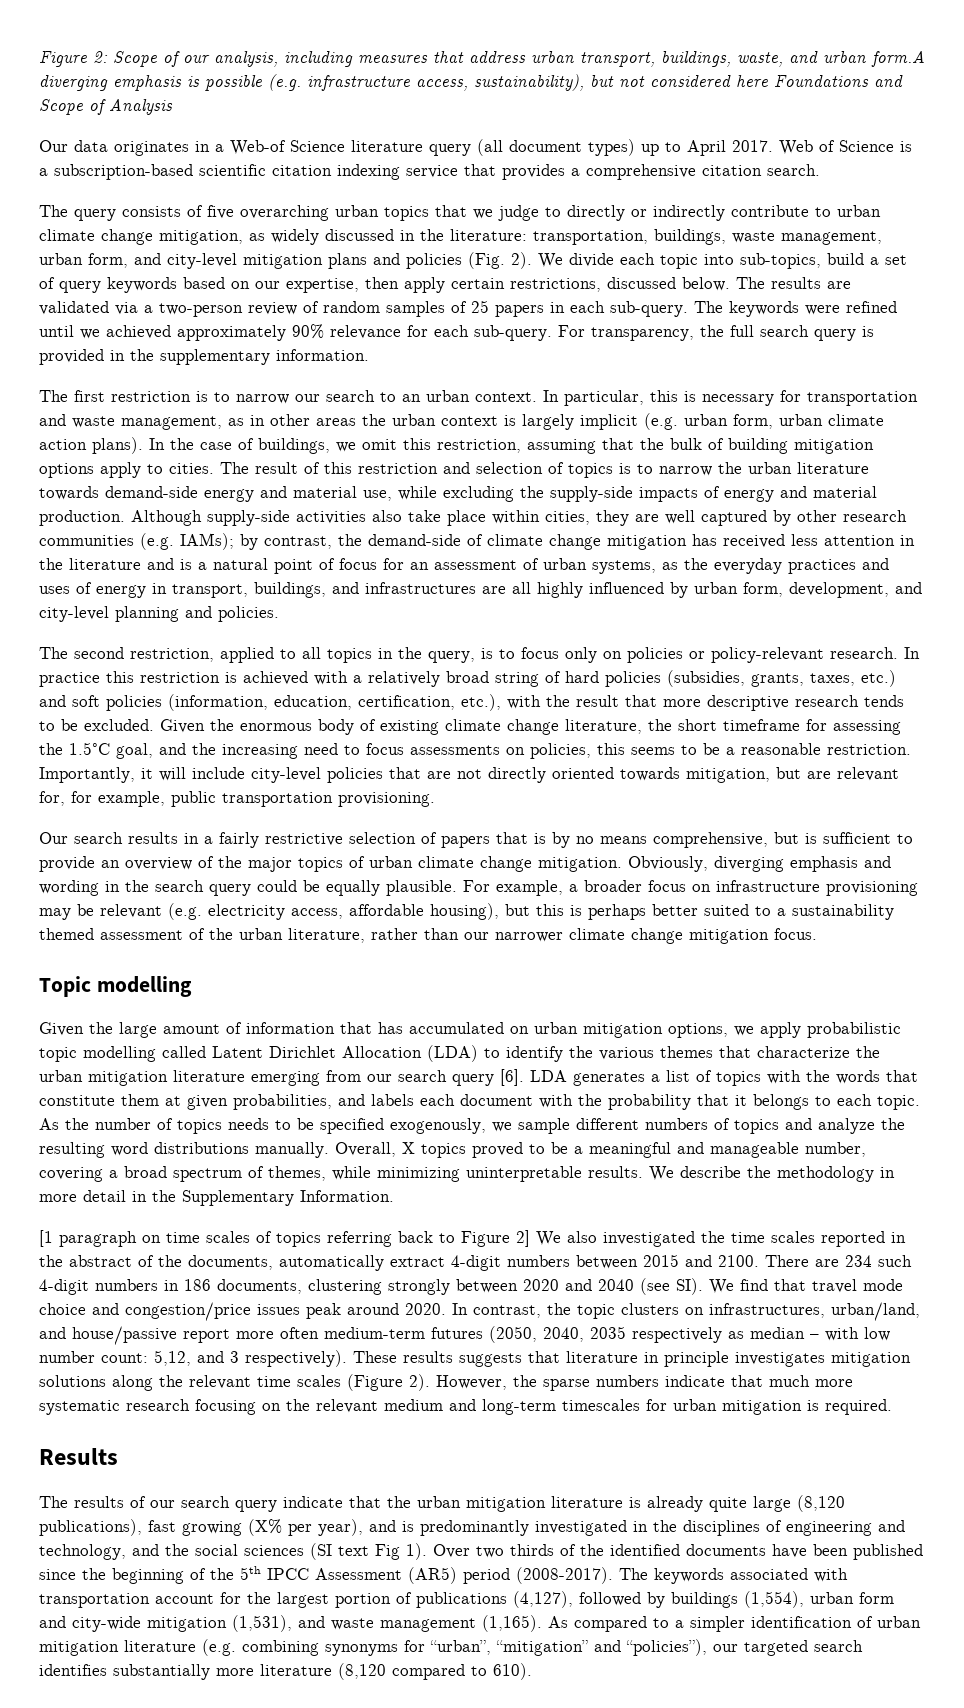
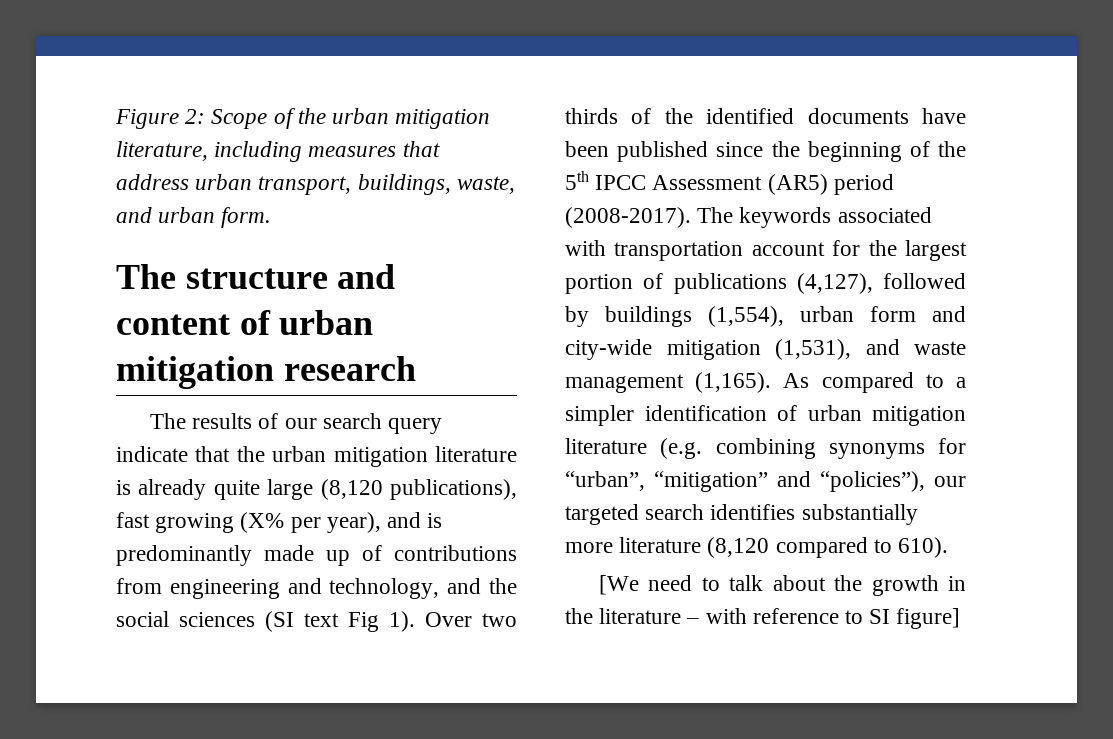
- Figure 2: Scope of our analysis, including measures that address urban transport, buildings, waste, and urban form.A diverging emphasis is possible (e.g. infrastructure access, sustainability), but not considered here Foundations and Scope of Analysis
- Our data originates in a Web-of Science literature query (all document types) up to April 2017. Web of Science is a subscription-based scientific citation indexing service that provides a comprehensive citation search.
- The query consists of five overarching urban topics that we judge to directly or indirectly contribute to urban climate change mitigation, as widely discussed in the literature: transportation, buildings, waste management, urban form, and city-level mitigation plans and policies (Fig. 2). We divide each topic into sub-topics, build a set of query keywords based on our expertise, then apply certain restrictions, discussed below. The results are validated via a two-person review of random samples of 25 papers in each sub-query. The keywords were refined until we achieved approximately 90% relevance for each sub-query. For transparency, the full search query is provided in the supplementary information.
- The first restriction is to narrow our search to an urban context. In particular, this is necessary for transportation and waste management, as in other areas the urban context is largely implicit (e.g. urban form, urban climate action plans). In the case of buildings, we omit this restriction, assuming that the bulk of building mitigation options apply to cities. The result of this restriction and selection of topics is to narrow the urban literature towards demand-side energy and material use, while excluding the supply-side impacts of energy and material production. Although supply-side activities also take place within cities, they are well captured by other research communities (e.g. IAMs); by contrast, the demand-side of climate change mitigation has received less attention in the literature and is a natural point of focus for an assessment of urban systems, as the everyday practices and uses of energy in transport, buildings, and infrastructures are all highly influenced by urban form, development, and city-level planning and policies.
- The second restriction, applied to all topics in the query, is to focus only on policies or policy-relevant research. In practice this restriction is achieved with a relatively broad string of hard policies (subsidies, grants, taxes, etc.) and soft policies (information, education, certification, etc.), with the result that more descriptive research tends to be excluded. Given the enormous body of existing climate change literature, the short timeframe for assessing the 1.5°C goal, and the increasing need to focus assessments on policies, this seems to be a reasonable restriction. Importantly, it will include city-level policies that are not directly oriented towards mitigation, but are relevant for, for example, public transportation provisioning.
- Our search results in a fairly restrictive selection of papers that is by no means comprehensive, but is sufficient to provide an overview of the major topics of urban climate change mitigation. Obviously, diverging emphasis and wording in the search query could be equally plausible. For example, a broader focus on infrastructure provisioning may be relevant (e.g. electricity access, affordable housing), but this is perhaps better suited to a sustainability themed assessment of the urban literature, rather than our narrower climate change mitigation focus.
- Topic modelling
- Given the large amount of information that has accumulated on urban mitigation options, we apply probabilistic topic modelling called Latent Dirichlet Allocation (LDA) to identify the various themes that characterize the urban mitigation literature emerging from our search query [6]. LDA generates a list of topics with the words that constitute them at given probabilities, and labels each document with the probability that it belongs to each topic. As the number of topics needs to be specified exogenously, we sample different numbers of topics and analyze the resulting word distributions manually. Overall, X topics proved to be a meaningful and manageable number, covering a broad spectrum of themes, while minimizing uninterpretable results. We describe the methodology in more detail in the Supplementary Information.
- [1 paragraph on time scales of topics referring back to Figure 2] We also investigated the time scales reported in the abstract of the documents, automatically extract 4-digit numbers between 2015 and 2100. There are 234 such 4-digit numbers in 186 documents, clustering strongly between 2020 and 2040 (see SI). We find that travel mode choice and congestion/price issues peak around 2020. In contrast, the topic clusters on infrastructures, urban/land, and house/passive report more often medium-term futures (2050, 2040, 2035 respectively as median – with low number count: 5,12, and 3 respectively). These results suggests that literature in principle investigates mitigation solutions along the relevant time scales (Figure 2). However, the sparse numbers indicate that much more systematic research focusing on the relevant medium and long-term timescales for urban mitigation is required.
- Results
+ Figure 2: Scope of the urban mitigation literature, including measures that address urban transport, buildings, waste, and urban form.
+ The structure and content of urban mitigation research
- The results of our search query indicate that the urban mitigation literature is already quite large (8,120 publications), fast growing (X% per year), and is predominantly investigated in the disciplines of engineering and technology, and the social sciences (SI text Fig 1).
+ The results of our search query indicate that the urban mitigation literature is already quite large (8,120 publications), fast growing (X% per year), and is predominantly made up of contributions from engineering and technology, and the social sciences (SI text Fig 1).
+ [We need to talk about the growth in the literature – with reference to SI figure]

